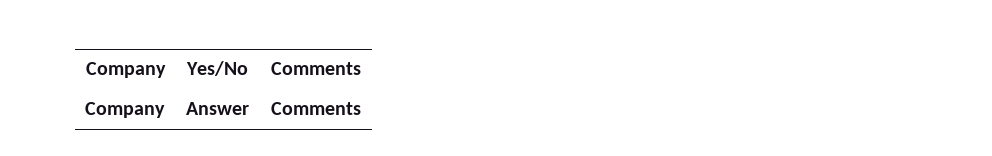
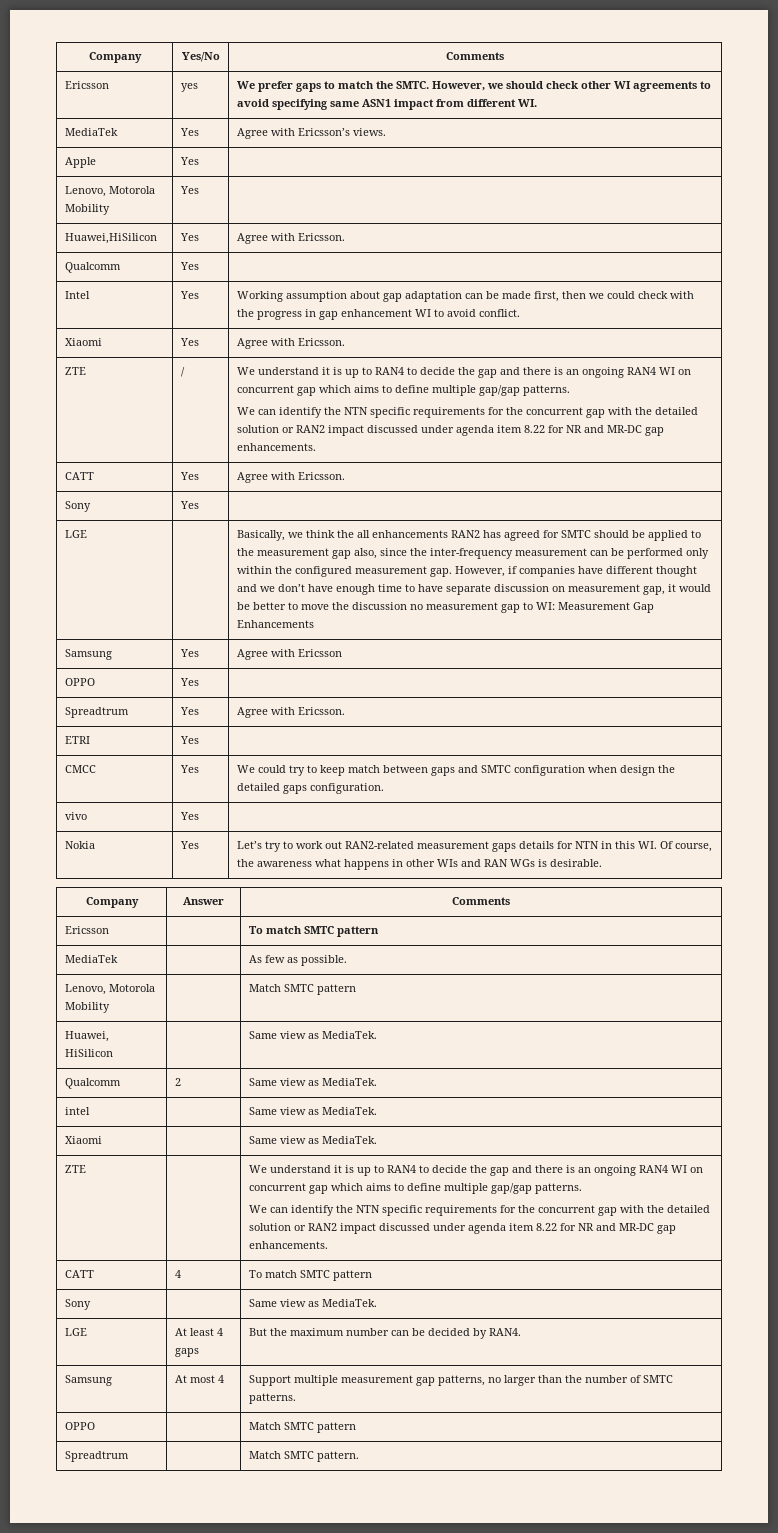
+ Ericsson | yes | We prefer gaps to match the SMTC. However, we should check other WI agreements to avoid specifying same ASN1 impact from different WI.
+ MediaTek | Yes | Agree with Ericsson’s views.
+ Apple | Yes |
+ Lenovo, Motorola Mobility | Yes |
+ Huawei,HiSilicon | Yes | Agree with Ericsson.
+ Qualcomm | Yes |
+ Intel | Yes | Working assumption about gap adaptation can be made first, then we could check with the progress in gap enhancement WI to avoid conflict.
+ Xiaomi | Yes | Agree with Ericsson.
+ ZTE | / | We understand it is up to RAN4 to decide the gap and there is an ongoing RAN4 WI on concurrent gap which aims to define multiple gap/gap patterns.
+ We can identify the NTN specific requirements for the concurrent gap with the detailed solution or RAN2 impact discussed under agenda item 8.22 for NR and MR-DC gap enhancements.
+ CATT | Yes | Agree with Ericsson.
+ Sony | Yes |
+ LGE | | Basically, we think the all enhancements RAN2 has agreed for SMTC should be applied to the measurement gap also, since the inter-frequency measurement can be performed only within the configured measurement gap. However, if companies have different thought and we don’t have enough time to have separate discussion on measurement gap, it would be better to move the discussion no measurement gap to WI: Measurement Gap Enhancements
+ Samsung | Yes | Agree with Ericsson
+ OPPO | Yes |
+ Spreadtrum | Yes | Agree with Ericsson.
+ ETRI | Yes |
+ CMCC | Yes | We could try to keep match between gaps and SMTC configuration when design the detailed gaps configuration.
+ vivo | Yes |
+ Nokia | Yes | Let’s try to work out RAN2-related measurement gaps details for NTN in this WI. Of course, the awareness what happens in other WIs and RAN WGs is desirable.
  Company | Answer | Comments
+ Ericsson | | To match SMTC pattern
+ MediaTek | | As few as possible.
+ Lenovo, Motorola Mobility | | Match SMTC pattern
+ Huawei, HiSilicon | | Same view as MediaTek.
+ Qualcomm | 2 | Same view as MediaTek.
+ intel | | Same view as MediaTek.
+ Xiaomi | | Same view as MediaTek.
+ ZTE | | We understand it is up to RAN4 to decide the gap and there is an ongoing RAN4 WI on concurrent gap which aims to define multiple gap/gap patterns.
+ We can identify the NTN specific requirements for the concurrent gap with the detailed solution or RAN2 impact discussed under agenda item 8.22 for NR and MR-DC gap enhancements.
+ CATT | 4 | To match SMTC pattern
+ Sony | | Same view as MediaTek.
+ LGE | At least 4 gaps | But the maximum number can be decided by RAN4.
+ Samsung | At most 4 | Support multiple measurement gap patterns, no larger than the number of SMTC patterns.
+ OPPO | | Match SMTC pattern
+ Spreadtrum | | Match SMTC pattern.

